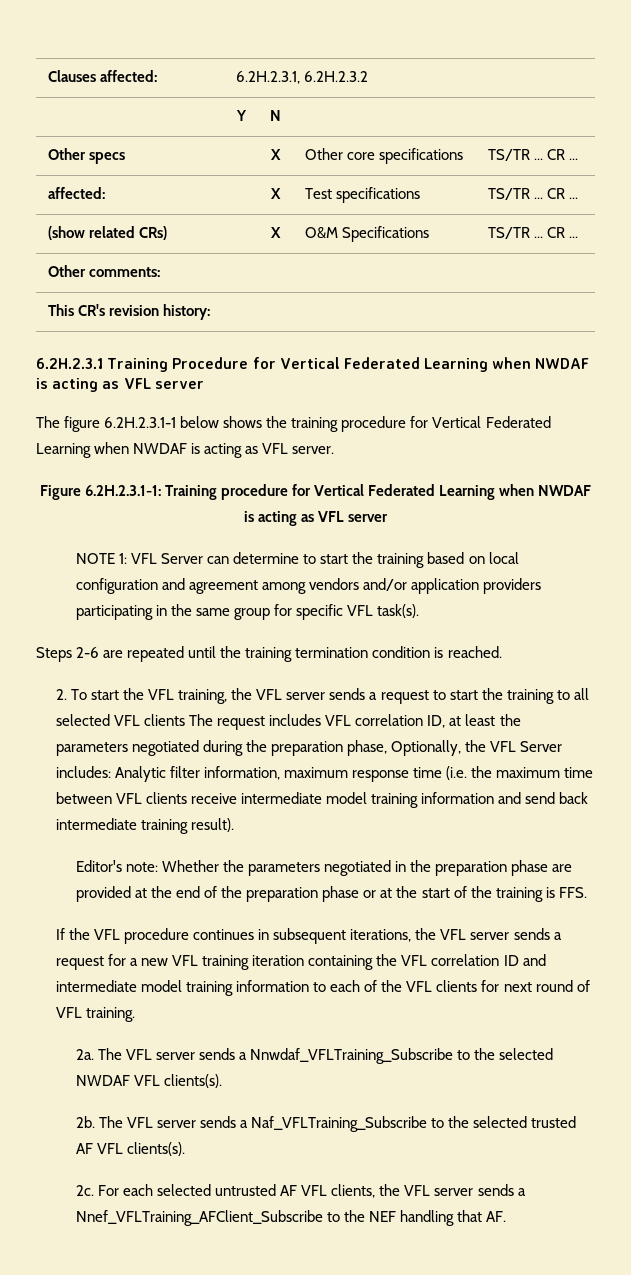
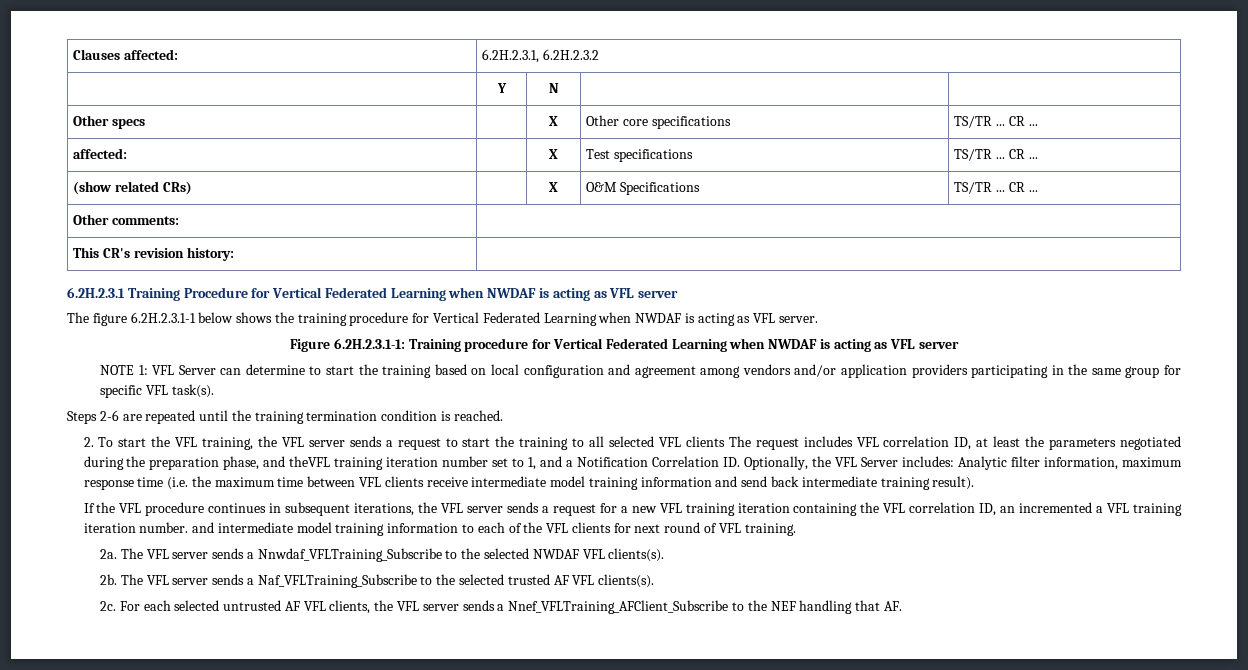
- 2. To start the VFL training, the VFL server sends a request to start the training to all selected VFL clients The request includes VFL correlation ID, at least the parameters negotiated during the preparation phase, Optionally, the VFL Server includes:
+ 2. To start the VFL training, the VFL server sends a request to start the training to all selected VFL clients The request includes VFL correlation ID, at least the parameters negotiated during the preparation phase, and theVFL training iteration number set to 1, and a Notification Correlation ID. Optionally, the VFL Server includes:
- Editor's note: Whether the parameters negotiated in the preparation phase are provided at the end of the preparation phase or at the start of the training is FFS.
- If the VFL procedure continues in subsequent iterations, the VFL server sends a request for a new VFL training iteration containing the VFL correlation ID and intermediate model training information to each of the VFL clients for next round of VFL training.
+ If the VFL procedure continues in subsequent iterations, the VFL server sends a request for a new VFL training iteration containing the VFL correlation ID, an incremented a VFL training iteration number. and intermediate model training information to each of the VFL clients for next round of VFL training.

